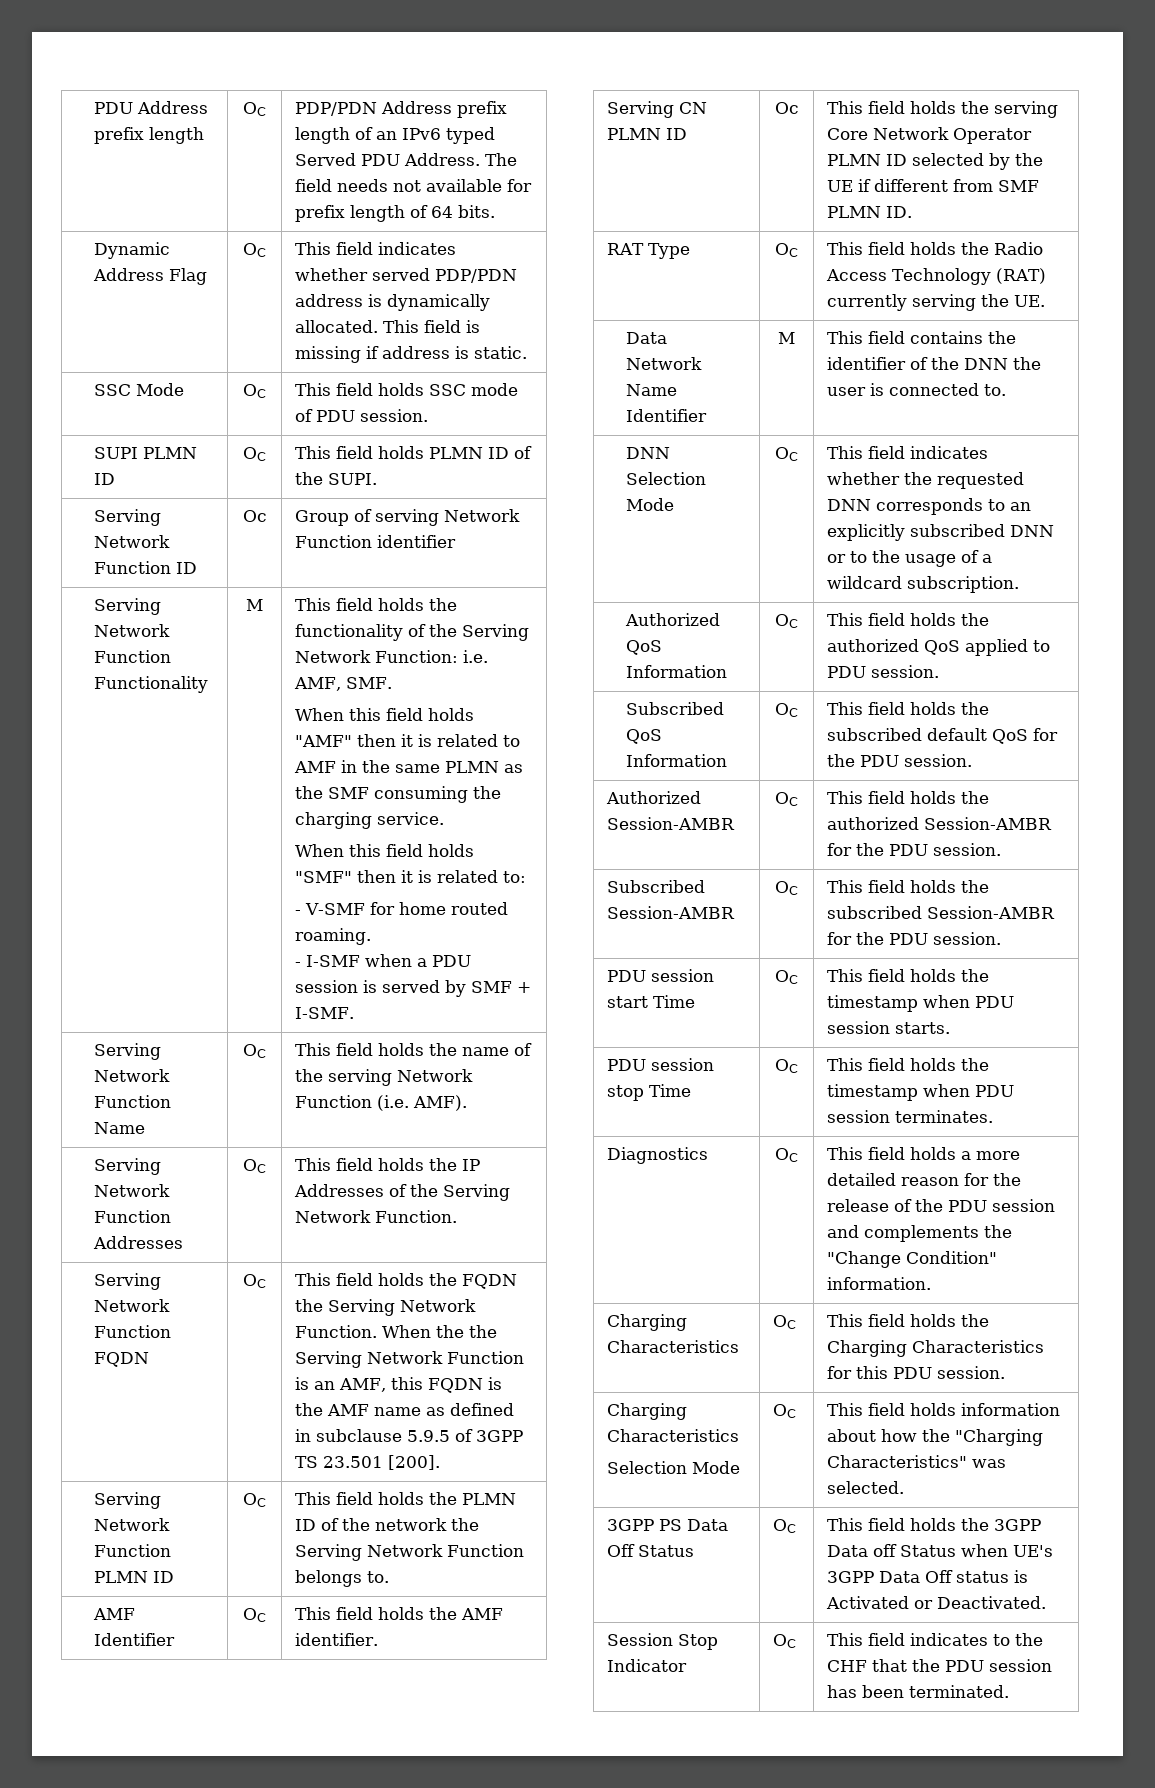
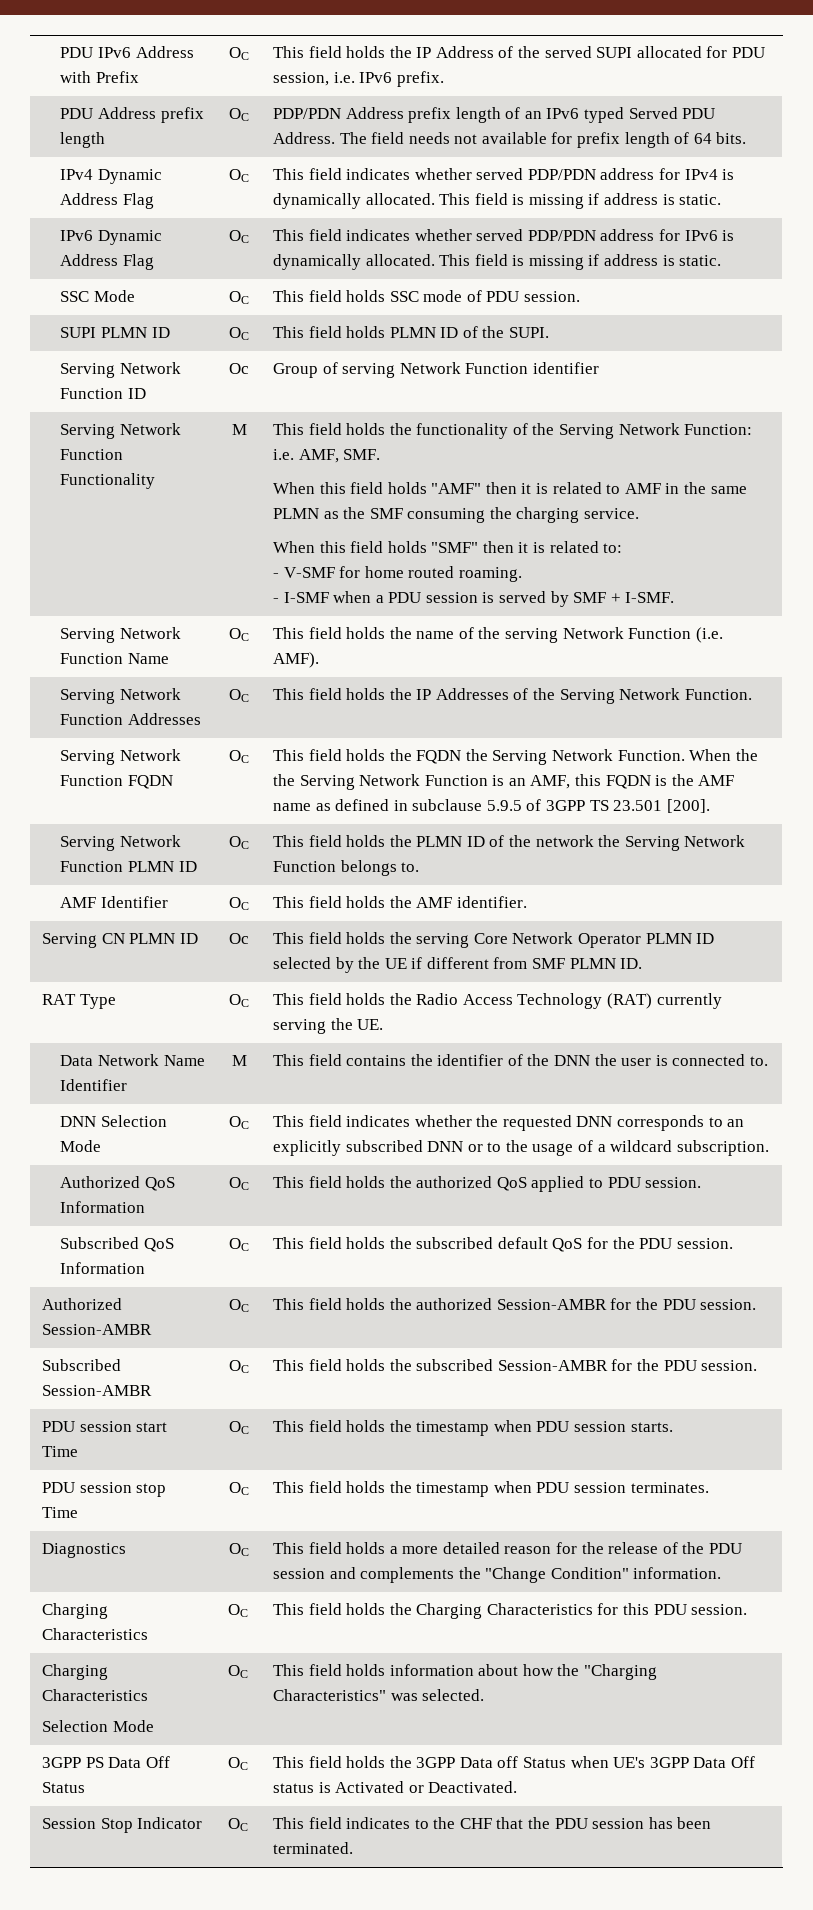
+ PDU IPv6 Address with Prefix | OC | This field holds the IP Address of the served SUPI allocated for PDU session, i.e. IPv6 prefix.
- Dynamic Address Flag | OC | This field indicates whether served PDP/PDN address is dynamically allocated. This field is missing if address is static.
+ IPv4 Dynamic Address Flag | OC | This field indicates whether served PDP/PDN address for IPv4 is dynamically allocated. This field is missing if address is static.
+ IPv6 Dynamic Address Flag | OC | This field indicates whether served PDP/PDN address for IPv6 is dynamically allocated. This field is missing if address is static.

